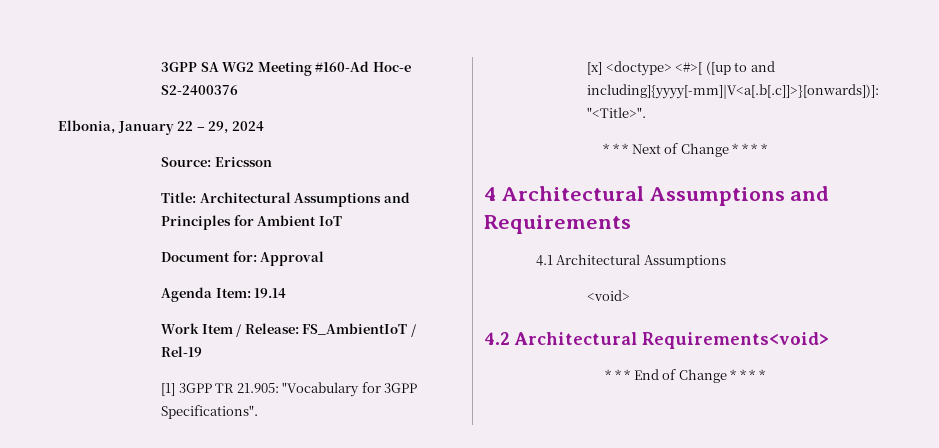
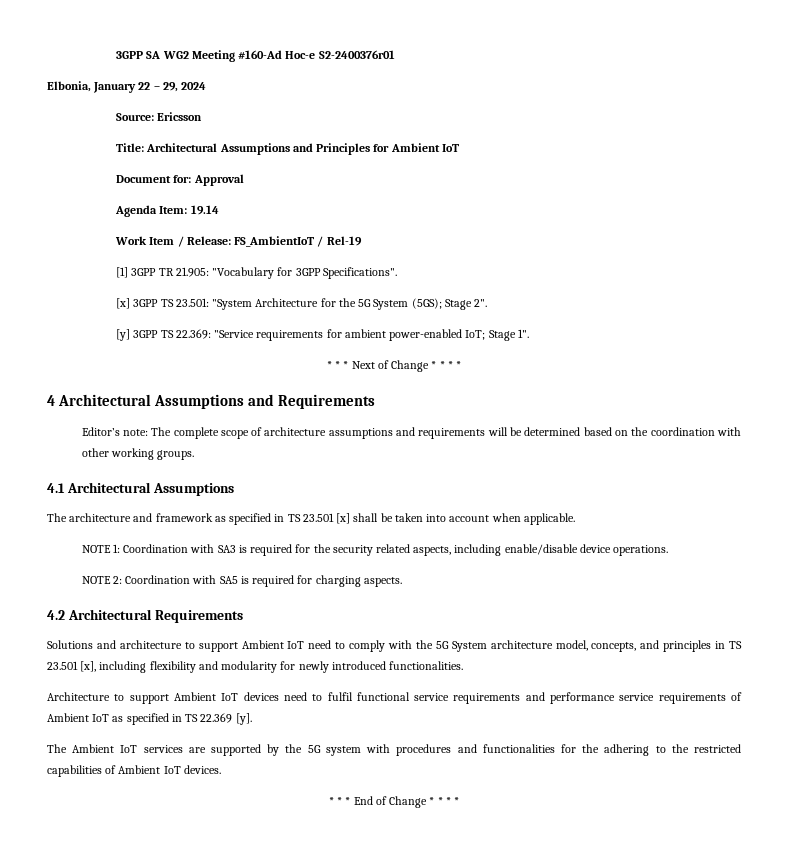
- 3GPP SA WG2 Meeting #160-Ad Hoc-e S2-2400376
+ 3GPP SA WG2 Meeting #160-Ad Hoc-e S2-2400376r01
- [x] <doctype> <#>[ ([up to and including]{yyyy[-mm]|V<a[.b[.c]]>}[onwards])]: "<Title>".
+ [x] 3GPP TS 23.501: "System Architecture for the 5G System (5GS); Stage 2".
+ [y] 3GPP TS 22.369: "Service requirements for ambient power-enabled IoT; Stage 1".
+ Editor’s note: The complete scope of architecture assumptions and requirements will be determined based on the coordination with other working groups.
  4.1 Architectural Assumptions
- <void>
- 4.2 Architectural Requirements<void>
+ The architecture and framework as specified in TS 23.501 [x] shall be taken into account when applicable.
+ NOTE 1: Coordination with SA3 is required for the security related aspects, including enable/disable device operations.
+ NOTE 2: Coordination with SA5 is required for charging aspects.
+ 4.2 Architectural Requirements
+ Solutions and architecture to support Ambient IoT need to comply with the 5G System architecture model, concepts, and principles in TS 23.501 [x], including flexibility and modularity for newly introduced functionalities.
+ Architecture to support Ambient IoT devices need to fulfil functional service requirements and performance service requirements of Ambient IoT as specified in TS 22.369 [y].
+ The Ambient IoT services are supported by the 5G system with procedures and functionalities for the adhering to the restricted capabilities of Ambient IoT devices.

